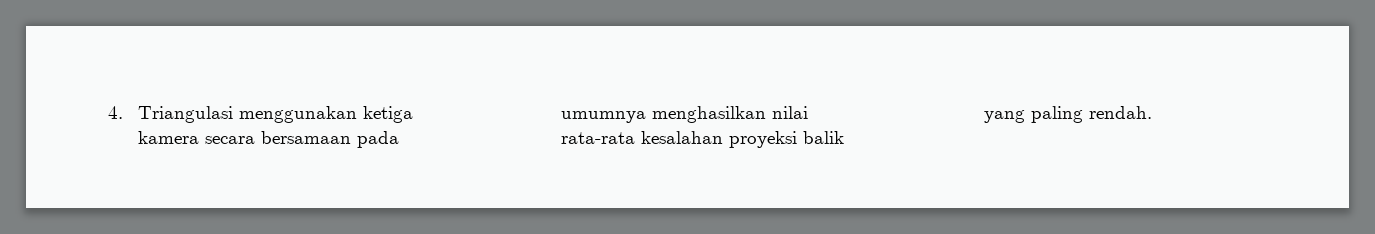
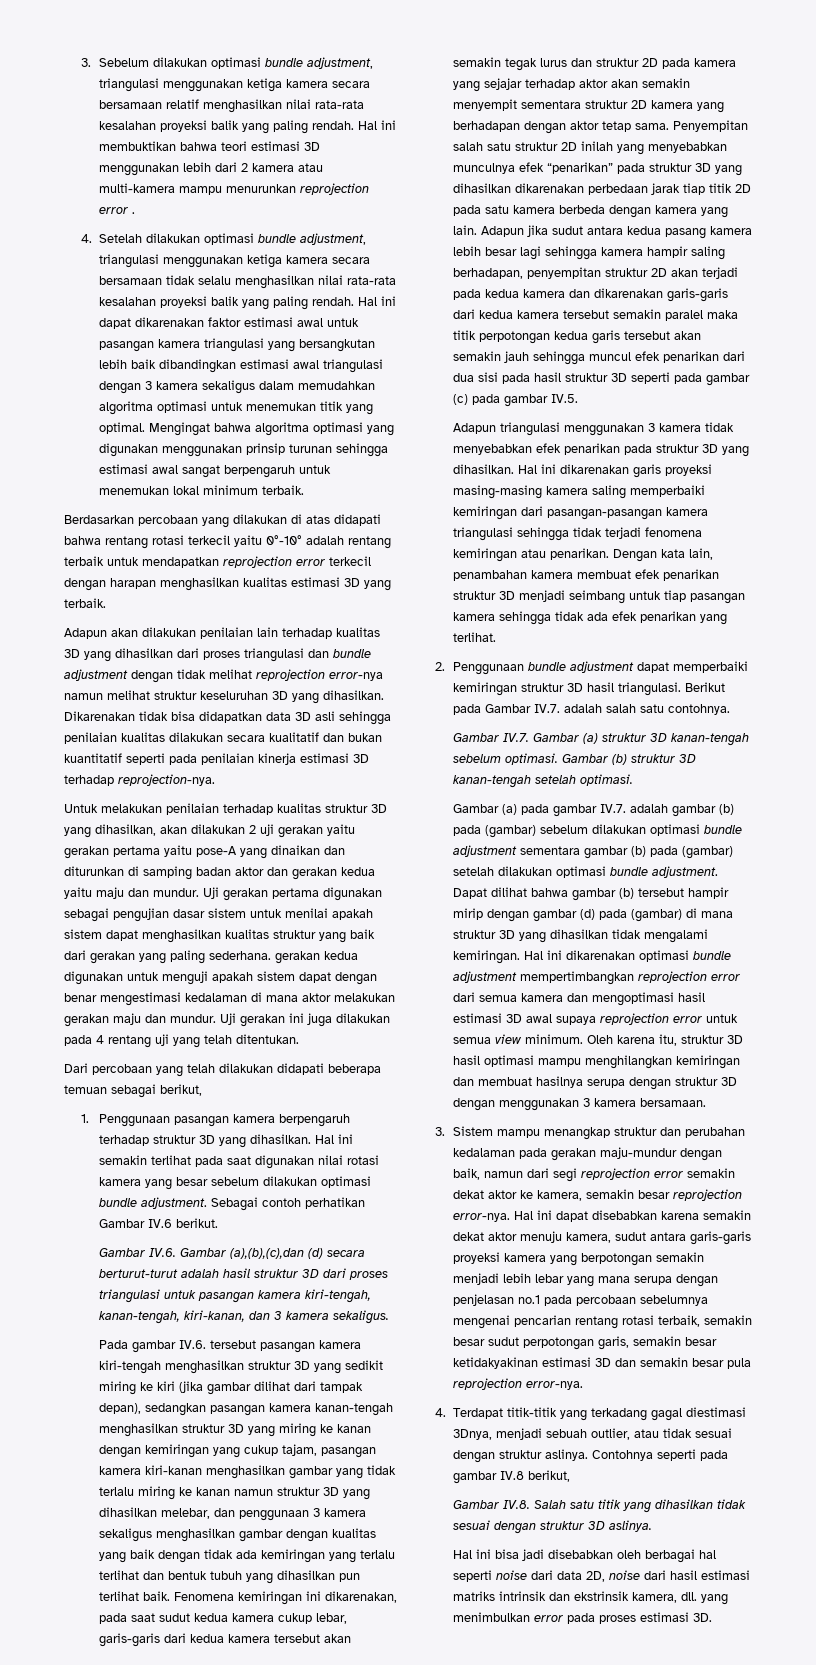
- 4. Triangulasi menggunakan ketiga kamera secara bersamaan pada umumnya menghasilkan nilai rata-rata kesalahan proyeksi balik yang paling rendah.
+ 3. Sebelum dilakukan optimasi bundle adjustment, triangulasi menggunakan ketiga kamera secara bersamaan relatif menghasilkan nilai rata-rata kesalahan proyeksi balik yang paling rendah. Hal ini membuktikan bahwa teori estimasi 3D menggunakan lebih dari 2 kamera atau multi-kamera mampu menurunkan reprojection error .
+ 4. Setelah dilakukan optimasi bundle adjustment, triangulasi menggunakan ketiga kamera secara bersamaan tidak selalu menghasilkan nilai rata-rata kesalahan proyeksi balik yang paling rendah. Hal ini dapat dikarenakan faktor estimasi awal untuk pasangan kamera triangulasi yang bersangkutan lebih baik dibandingkan estimasi awal triangulasi dengan 3 kamera sekaligus dalam memudahkan algoritma optimasi untuk menemukan titik yang optimal. Mengingat bahwa algoritma optimasi yang digunakan menggunakan prinsip turunan sehingga estimasi awal sangat berpengaruh untuk menemukan lokal minimum terbaik.
+ Berdasarkan percobaan yang dilakukan di atas didapati bahwa rentang rotasi terkecil yaitu 0°-10° adalah rentang terbaik untuk mendapatkan reprojection error terkecil dengan harapan menghasilkan kualitas estimasi 3D yang terbaik.
+ Adapun akan dilakukan penilaian lain terhadap kualitas 3D yang dihasilkan dari proses triangulasi dan bundle adjustment dengan tidak melihat reprojection error-nya namun melihat struktur keseluruhan 3D yang dihasilkan. Dikarenakan tidak bisa didapatkan data 3D asli sehingga penilaian kualitas dilakukan secara kualitatif dan bukan kuantitatif seperti pada penilaian kinerja estimasi 3D terhadap reprojection-nya.
+ Untuk melakukan penilaian terhadap kualitas struktur 3D yang dihasilkan, akan dilakukan 2 uji gerakan yaitu gerakan pertama yaitu pose-A yang dinaikan dan diturunkan di samping badan aktor dan gerakan kedua yaitu maju dan mundur. Uji gerakan pertama digunakan sebagai pengujian dasar sistem untuk menilai apakah sistem dapat menghasilkan kualitas struktur yang baik dari gerakan yang paling sederhana. gerakan kedua digunakan untuk menguji apakah sistem dapat dengan benar mengestimasi kedalaman di mana aktor melakukan gerakan maju dan mundur. Uji gerakan ini juga dilakukan pada 4 rentang uji yang telah ditentukan.
+ Dari percobaan yang telah dilakukan didapati beberapa temuan sebagai berikut,
+ 1. Penggunaan pasangan kamera berpengaruh terhadap struktur 3D yang dihasilkan. Hal ini semakin terlihat pada saat digunakan nilai rotasi kamera yang besar sebelum dilakukan optimasi bundle adjustment. Sebagai contoh perhatikan Gambar IV.6 berikut.
+ Gambar IV.6. Gambar (a),(b),(c),dan (d) secara berturut-turut adalah hasil struktur 3D dari proses triangulasi untuk pasangan kamera kiri-tengah, kanan-tengah, kiri-kanan, dan 3 kamera sekaligus.
+ Pada gambar IV.6. tersebut pasangan kamera kiri-tengah menghasilkan struktur 3D yang sedikit miring ke kiri (jika gambar dilihat dari tampak depan), sedangkan pasangan kamera kanan-tengah menghasilkan struktur 3D yang miring ke kanan dengan kemiringan yang cukup tajam, pasangan kamera kiri-kanan menghasilkan gambar yang tidak terlalu miring ke kanan namun struktur 3D yang dihasilkan melebar, dan penggunaan 3 kamera sekaligus menghasilkan gambar dengan kualitas yang baik dengan tidak ada kemiringan yang terlalu terlihat dan bentuk tubuh yang dihasilkan pun terlihat baik. Fenomena kemiringan ini dikarenakan, pada saat sudut kedua kamera cukup lebar, garis-garis dari kedua kamera tersebut akan semakin tegak lurus dan struktur 2D pada kamera yang sejajar terhadap aktor akan semakin menyempit sementara struktur 2D kamera yang berhadapan dengan aktor tetap sama. Penyempitan salah satu struktur 2D inilah yang menyebabkan munculnya efek “penarikan” pada struktur 3D yang dihasilkan dikarenakan perbedaan jarak tiap titik 2D pada satu kamera berbeda dengan kamera yang lain. Adapun jika sudut antara kedua pasang kamera lebih besar lagi sehingga kamera hampir saling berhadapan, penyempitan struktur 2D akan terjadi pada kedua kamera dan dikarenakan garis-garis dari kedua kamera tersebut semakin paralel maka titik perpotongan kedua garis tersebut akan semakin jauh sehingga muncul efek penarikan dari dua sisi pada hasil struktur 3D seperti pada gambar (c) pada gambar IV.5.
+ Adapun triangulasi menggunakan 3 kamera tidak menyebabkan efek penarikan pada struktur 3D yang dihasilkan. Hal ini dikarenakan garis proyeksi masing-masing kamera saling memperbaiki kemiringan dari pasangan-pasangan kamera triangulasi sehingga tidak terjadi fenomena kemiringan atau penarikan. Dengan kata lain, penambahan kamera membuat efek penarikan struktur 3D menjadi seimbang untuk tiap pasangan kamera sehingga tidak ada efek penarikan yang terlihat.
+ 2. Penggunaan bundle adjustment dapat memperbaiki kemiringan struktur 3D hasil triangulasi. Berikut pada Gambar IV.7. adalah salah satu contohnya.
+ Gambar IV.7. Gambar (a) struktur 3D kanan-tengah sebelum optimasi. Gambar (b) struktur 3D kanan-tengah setelah optimasi.
+ Gambar (a) pada gambar IV.7. adalah gambar (b) pada (gambar) sebelum dilakukan optimasi bundle adjustment sementara gambar (b) pada (gambar) setelah dilakukan optimasi bundle adjustment. Dapat dilihat bahwa gambar (b) tersebut hampir mirip dengan gambar (d) pada (gambar) di mana struktur 3D yang dihasilkan tidak mengalami kemiringan. Hal ini dikarenakan optimasi bundle adjustment mempertimbangkan reprojection error dari semua kamera dan mengoptimasi hasil estimasi 3D awal supaya reprojection error untuk semua view minimum. Oleh karena itu, struktur 3D hasil optimasi mampu menghilangkan kemiringan dan membuat hasilnya serupa dengan struktur 3D dengan menggunakan 3 kamera bersamaan.
+ 3. Sistem mampu menangkap struktur dan perubahan kedalaman pada gerakan maju-mundur dengan baik, namun dari segi reprojection error semakin dekat aktor ke kamera, semakin besar reprojection error-nya. Hal ini dapat disebabkan karena semakin dekat aktor menuju kamera, sudut antara garis-garis proyeksi kamera yang berpotongan semakin menjadi lebih lebar yang mana serupa dengan penjelasan no.1 pada percobaan sebelumnya mengenai pencarian rentang rotasi terbaik, semakin besar sudut perpotongan garis, semakin besar ketidakyakinan estimasi 3D dan semakin besar pula reprojection error-nya.
+ 4. Terdapat titik-titik yang terkadang gagal diestimasi 3Dnya, menjadi sebuah outlier, atau tidak sesuai dengan struktur aslinya. Contohnya seperti pada gambar IV.8 berikut,
+ Gambar IV.8. Salah satu titik yang dihasilkan tidak sesuai dengan struktur 3D aslinya.
+ Hal ini bisa jadi disebabkan oleh berbagai hal seperti noise dari data 2D, noise dari hasil estimasi matriks intrinsik dan ekstrinsik kamera, dll. yang menimbulkan error pada proses estimasi 3D.

